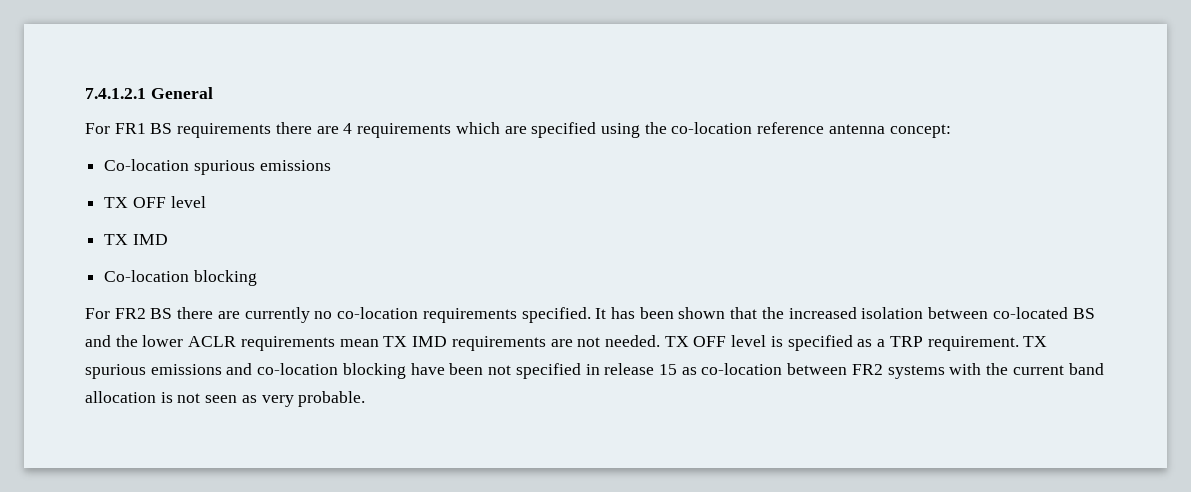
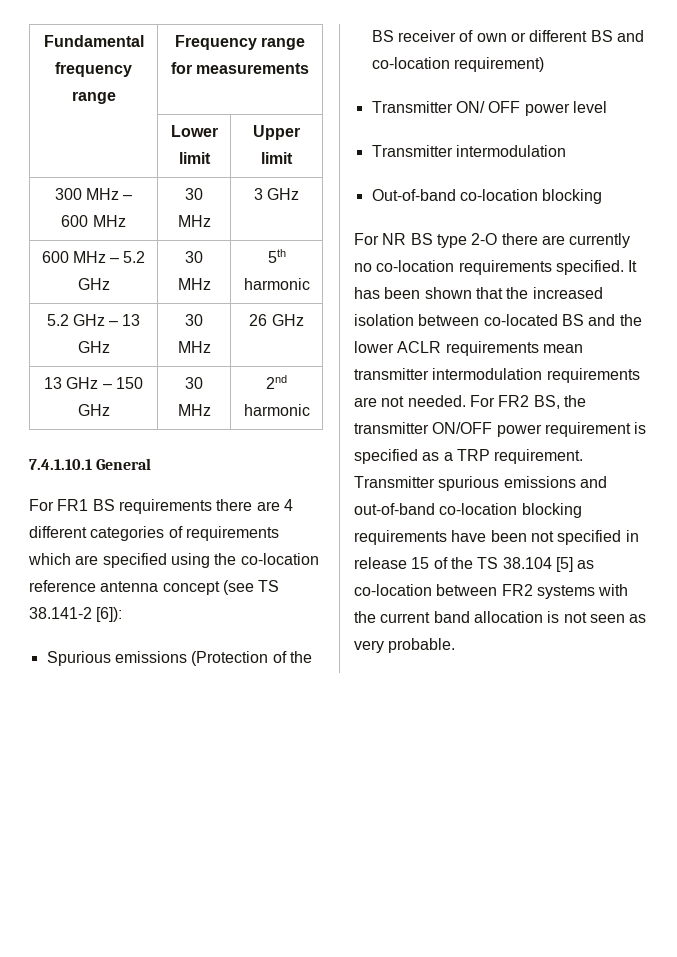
- 7.4.1.2.1 General
+ Fundamental frequency range | Frequency range for measurements
+ | Lower limit | Upper limit
+ 300 MHz – 600 MHz | 30 MHz | 3 GHz
+ 600 MHz – 5.2 GHz | 30 MHz | 5th harmonic
+ 5.2 GHz – 13 GHz | 30 MHz | 26 GHz
+ 13 GHz – 150 GHz | 30 MHz | 2nd harmonic
+ 7.4.1.10.1 General
- For FR1 BS requirements there are 4 requirements which are specified using the co-location reference antenna concept:
- Co-location spurious emissions
- TX OFF level
- TX IMD
- Co-location blocking
- For FR2 BS there are currently no co-location requirements specified.
+ For FR1 BS requirements there are 4 different categories of requirements which are specified using the co-location reference antenna concept (see TS 38.141-2 [6]):
+ Spurious emissions (Protection of the BS receiver of own or different BS and co-location requirement)
+ Transmitter ON/ OFF power level
+ Transmitter intermodulation
+ Out-of-band co-location blocking
+ For NR BS type 2-O there are currently no co-location requirements specified.
- It has been shown that the increased isolation between co-located BS and the lower ACLR requirements mean TX IMD requirements are not needed.
+ It has been shown that the increased isolation between co-located BS and the lower ACLR requirements mean transmitter intermodulation requirements are not needed.
- TX OFF level is specified as a TRP requirement.
+ For FR2 BS, the transmitter ON/OFF power requirement is specified as a TRP requirement.
- TX spurious emissions and co-location blocking have been not specified in release 15 as co-location between FR2 systems with the current band allocation is not seen as very probable.
+ Transmitter spurious emissions and out-of-band co-location blocking requirements have been not specified in release 15 of the TS 38.104 [5] as co-location between FR2 systems with the current band allocation is not seen as very probable.

